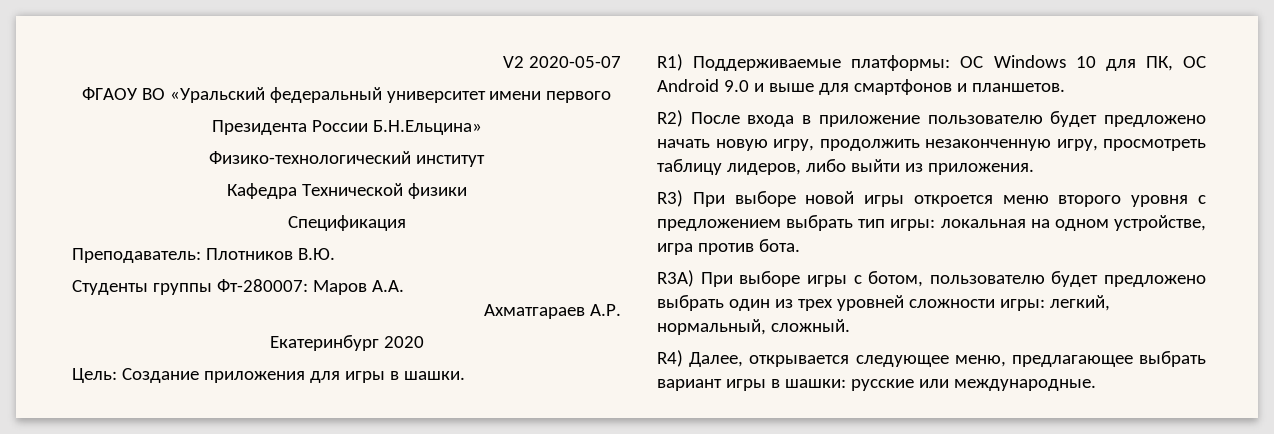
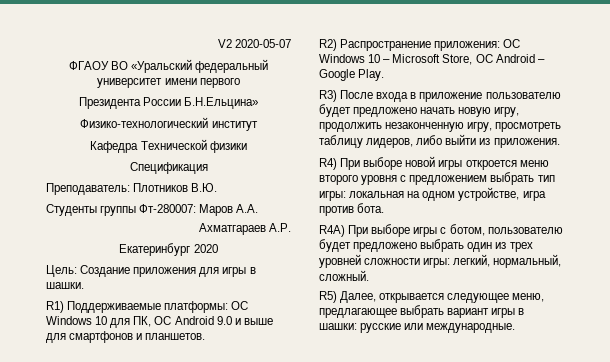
- R2) После входа в приложение пользователю будет предложено начать новую игру, продолжить незаконченную игру, просмотреть таблицу лидеров, либо выйти из приложения.
+ R2) Распространение приложения: ОС Windows 10 – Microsoft Store, ОС Android – Google Play.
+ R3) После входа в приложение пользователю будет предложено начать новую игру, продолжить незаконченную игру, просмотреть таблицу лидеров, либо выйти из приложения.
- R3) При выборе новой игры откроется меню второго уровня с предложением выбрать тип игры: локальная на одном устройстве, игра против бота.
+ R4) При выборе новой игры откроется меню второго уровня с предложением выбрать тип игры: локальная на одном устройстве, игра против бота.
- R3A) При выборе игры с ботом, пользователю будет предложено выбрать один из трех уровней сложности игры: легкий, нормальный, сложный.
+ R4A) При выборе игры с ботом, пользователю будет предложено выбрать один из трех уровней сложности игры: легкий, нормальный, сложный.
- R4) Далее, открывается следующее меню, предлагающее выбрать вариант игры в шашки: русские или международные.
+ R5) Далее, открывается следующее меню, предлагающее выбрать вариант игры в шашки: русские или международные.

